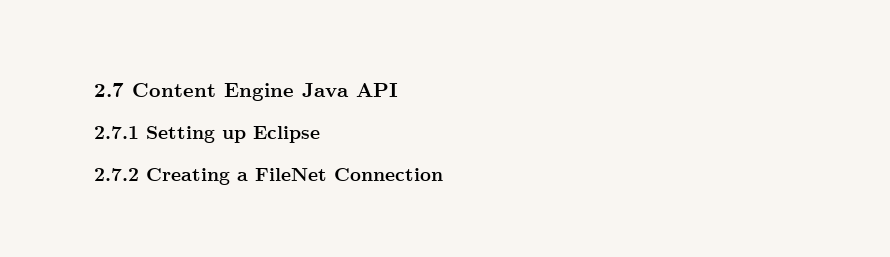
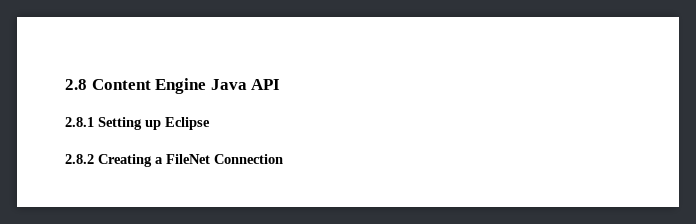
- 2.7 Content Engine Java API
+ 2.8 Content Engine Java API
- 2.7.1 Setting up Eclipse
+ 2.8.1 Setting up Eclipse
- 2.7.2 Creating a FileNet Connection
+ 2.8.2 Creating a FileNet Connection

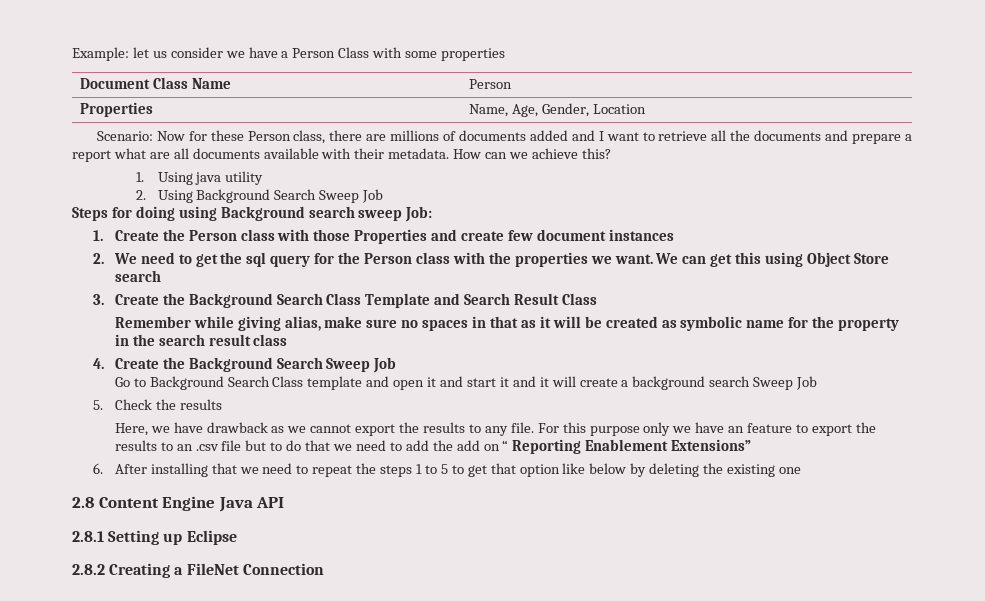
+ Example: let us consider we have a Person Class with some properties
+ Document Class Name | Person
+ Properties | Name, Age, Gender, Location
+ Scenario: Now for these Person class, there are millions of documents added and I want to retrieve all the documents and prepare a report what are all documents available with their metadata. How can we achieve this?
+ 1. Using java utility
+ 2. Using Background Search Sweep Job
+ Steps for doing using Background search sweep Job:
+ 1. Create the Person class with those Properties and create few document instances
+ 2. We need to get the sql query for the Person class with the properties we want. We can get this using Object Store search
+ 3. Create the Background Search Class Template and Search Result Class
+ Remember while giving alias, make sure no spaces in that as it will be created as symbolic name for the property in the search result class
+ 4. Create the Background Search Sweep Job
+ Go to Background Search Class template and open it and start it and it will create a background search Sweep Job
+ 5. Check the results
+ Here, we have drawback as we cannot export the results to any file. For this purpose only we have an feature to export the results to an .csv file but to do that we need to add the add on “ Reporting Enablement Extensions”
+ 6. After installing that we need to repeat the steps 1 to 5 to get that option like below by deleting the existing one

